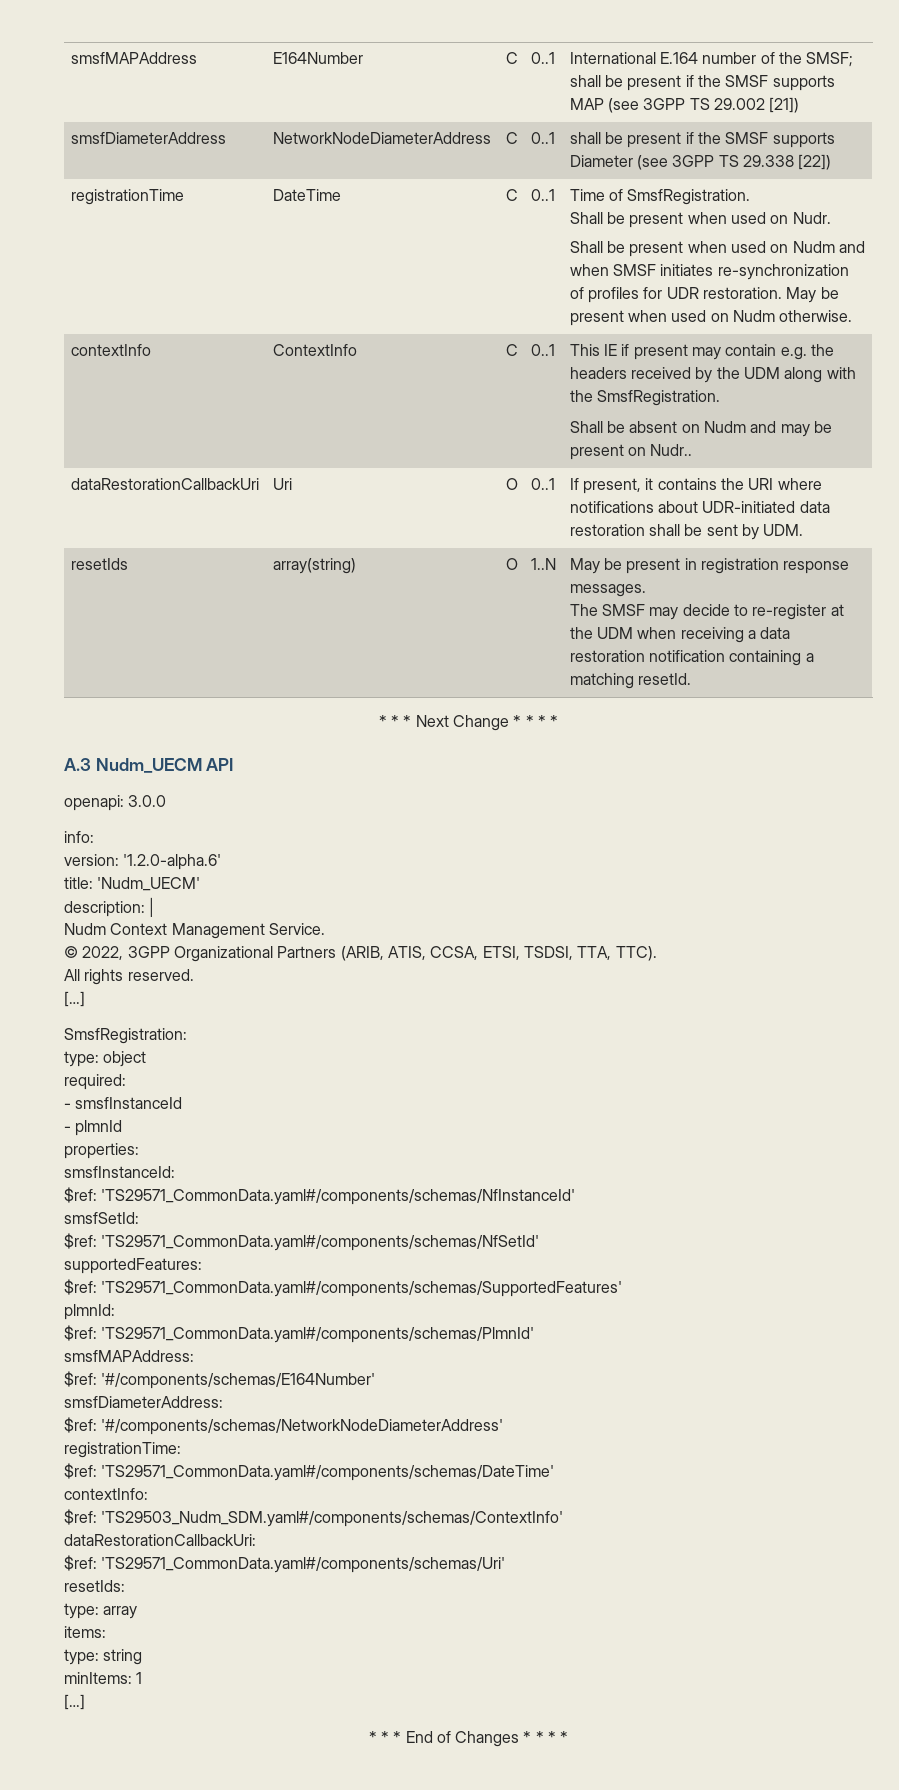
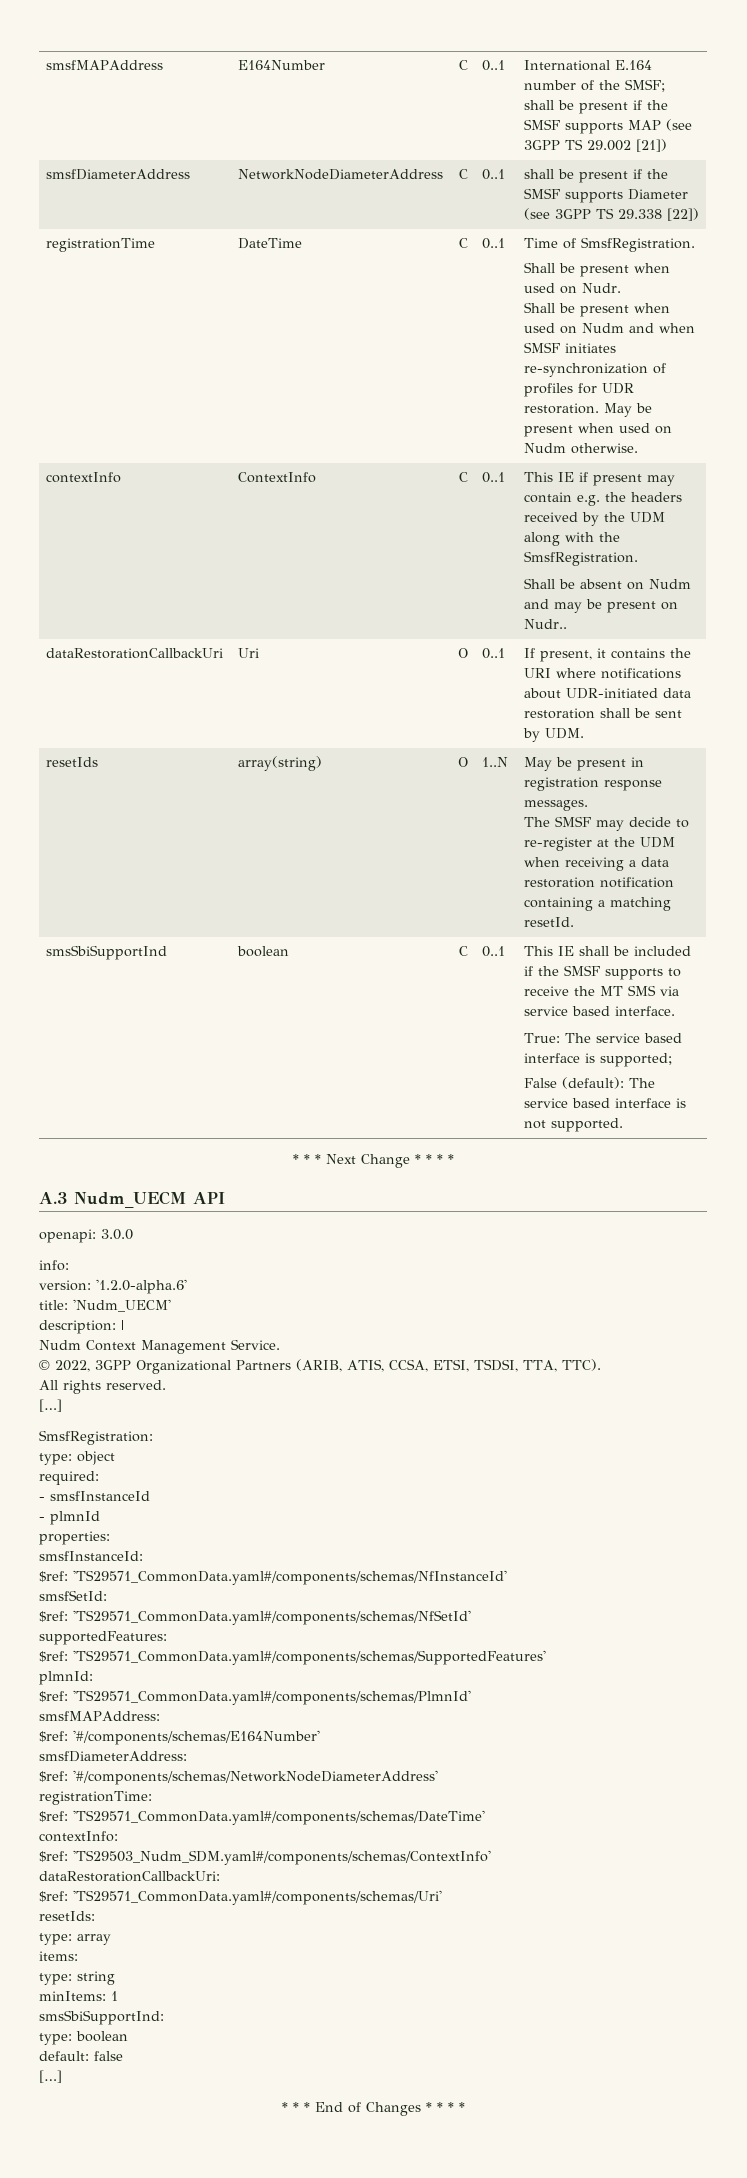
+ smsSbiSupportInd | boolean | C | 0..1 | This IE shall be included if the SMSF supports to receive the MT SMS via service based interface.
+ True: The service based interface is supported;
+ False (default): The service based interface is not supported.
+ smsSbiSupportInd:
+ type: boolean
+ default: false

